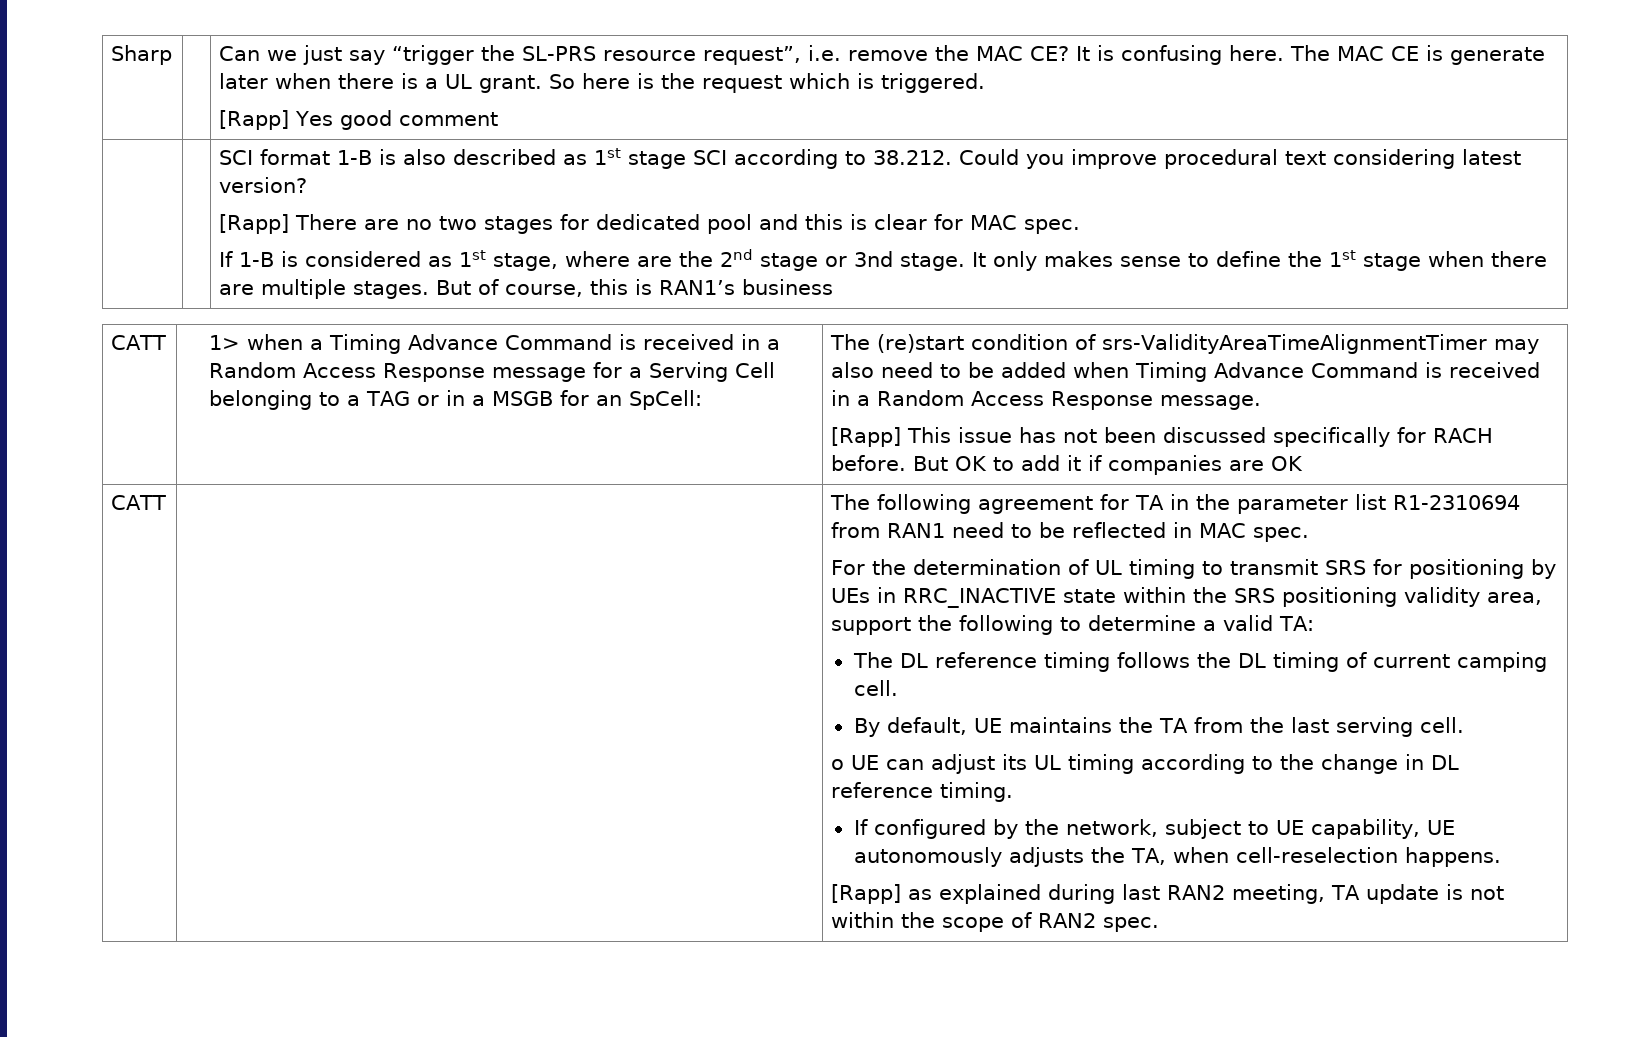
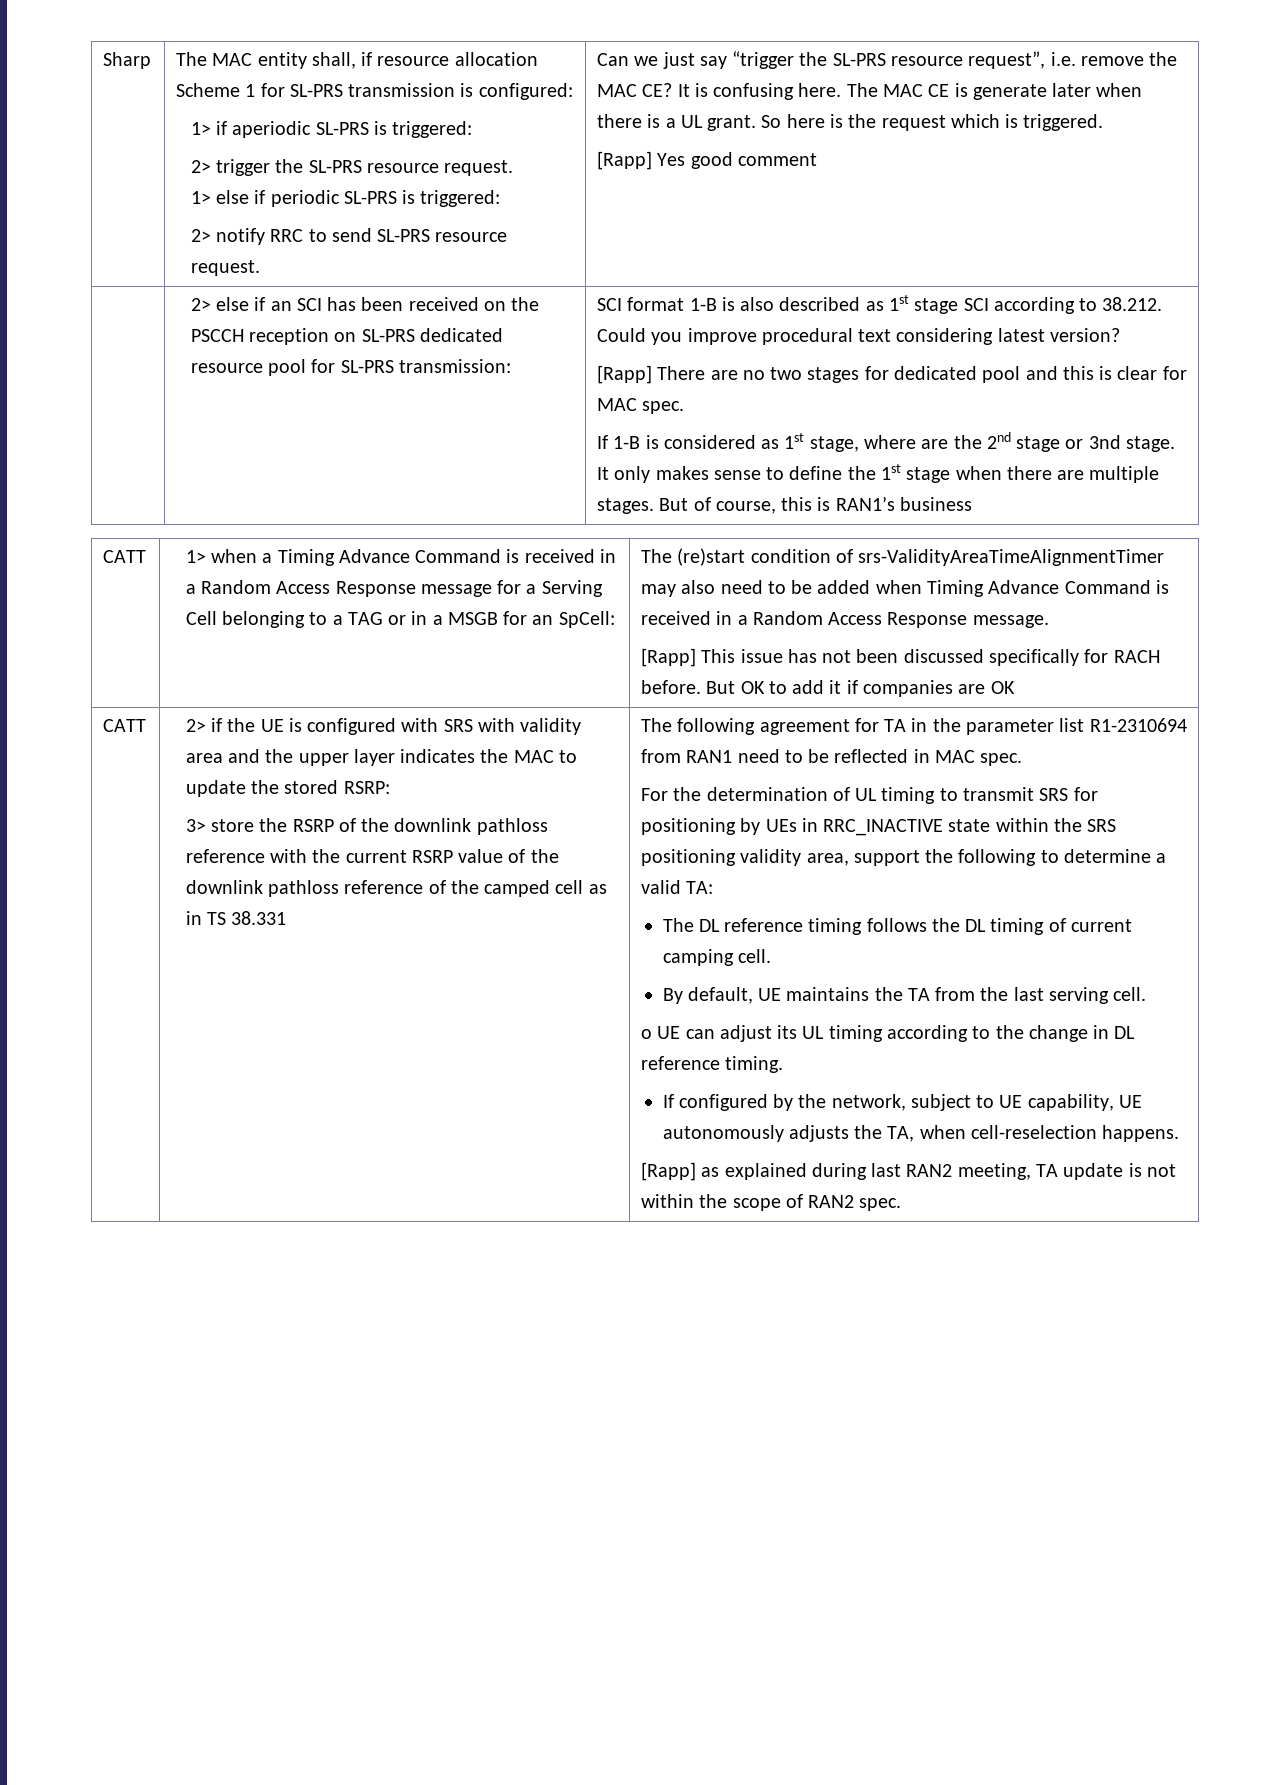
+ The MAC entity shall, if resource allocation Scheme 1 for SL-PRS transmission is configured:
+ 1> if aperiodic SL-PRS is triggered:
+ 2> trigger the SL-PRS resource request.
+ 1> else if periodic SL-PRS is triggered:
+ 2> notify RRC to send SL-PRS resource request.
+ 2> else if an SCI has been received on the PSCCH reception on SL-PRS dedicated resource pool for SL-PRS transmission:
+ 2> if the UE is configured with SRS with validity area and the upper layer indicates the MAC to update the stored RSRP:
+ 3> store the RSRP of the downlink pathloss reference with the current RSRP value of the downlink pathloss reference of the camped cell as in TS 38.331

